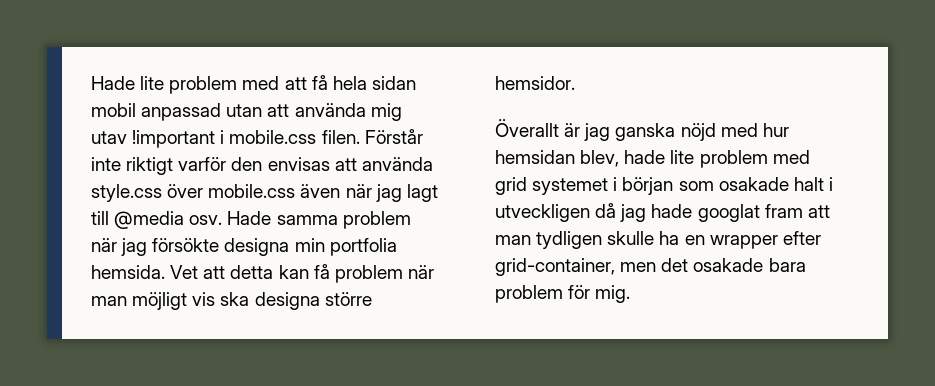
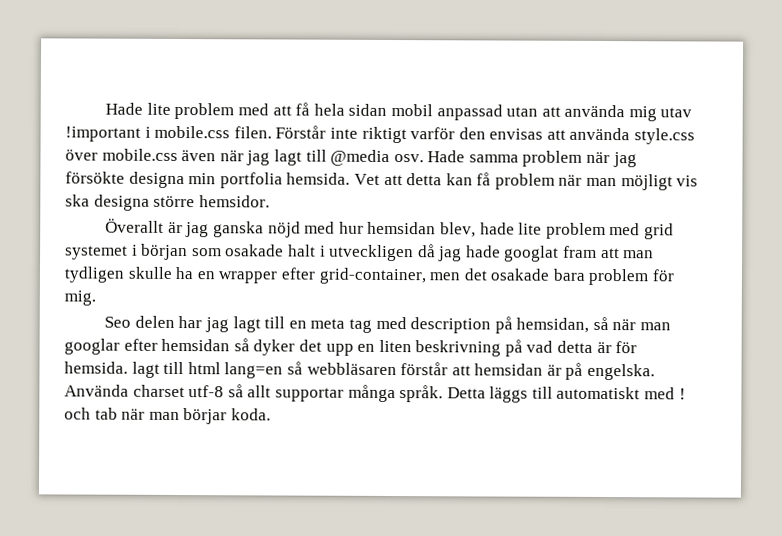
+ Seo delen har jag lagt till en meta tag med description på hemsidan, så när man googlar efter hemsidan så dyker det upp en liten beskrivning på vad detta är för hemsida. lagt till html lang=en så webbläsaren förstår att hemsidan är på engelska. Använda charset utf-8 så allt supportar många språk. Detta läggs till automatiskt med ! och tab när man börjar koda.

